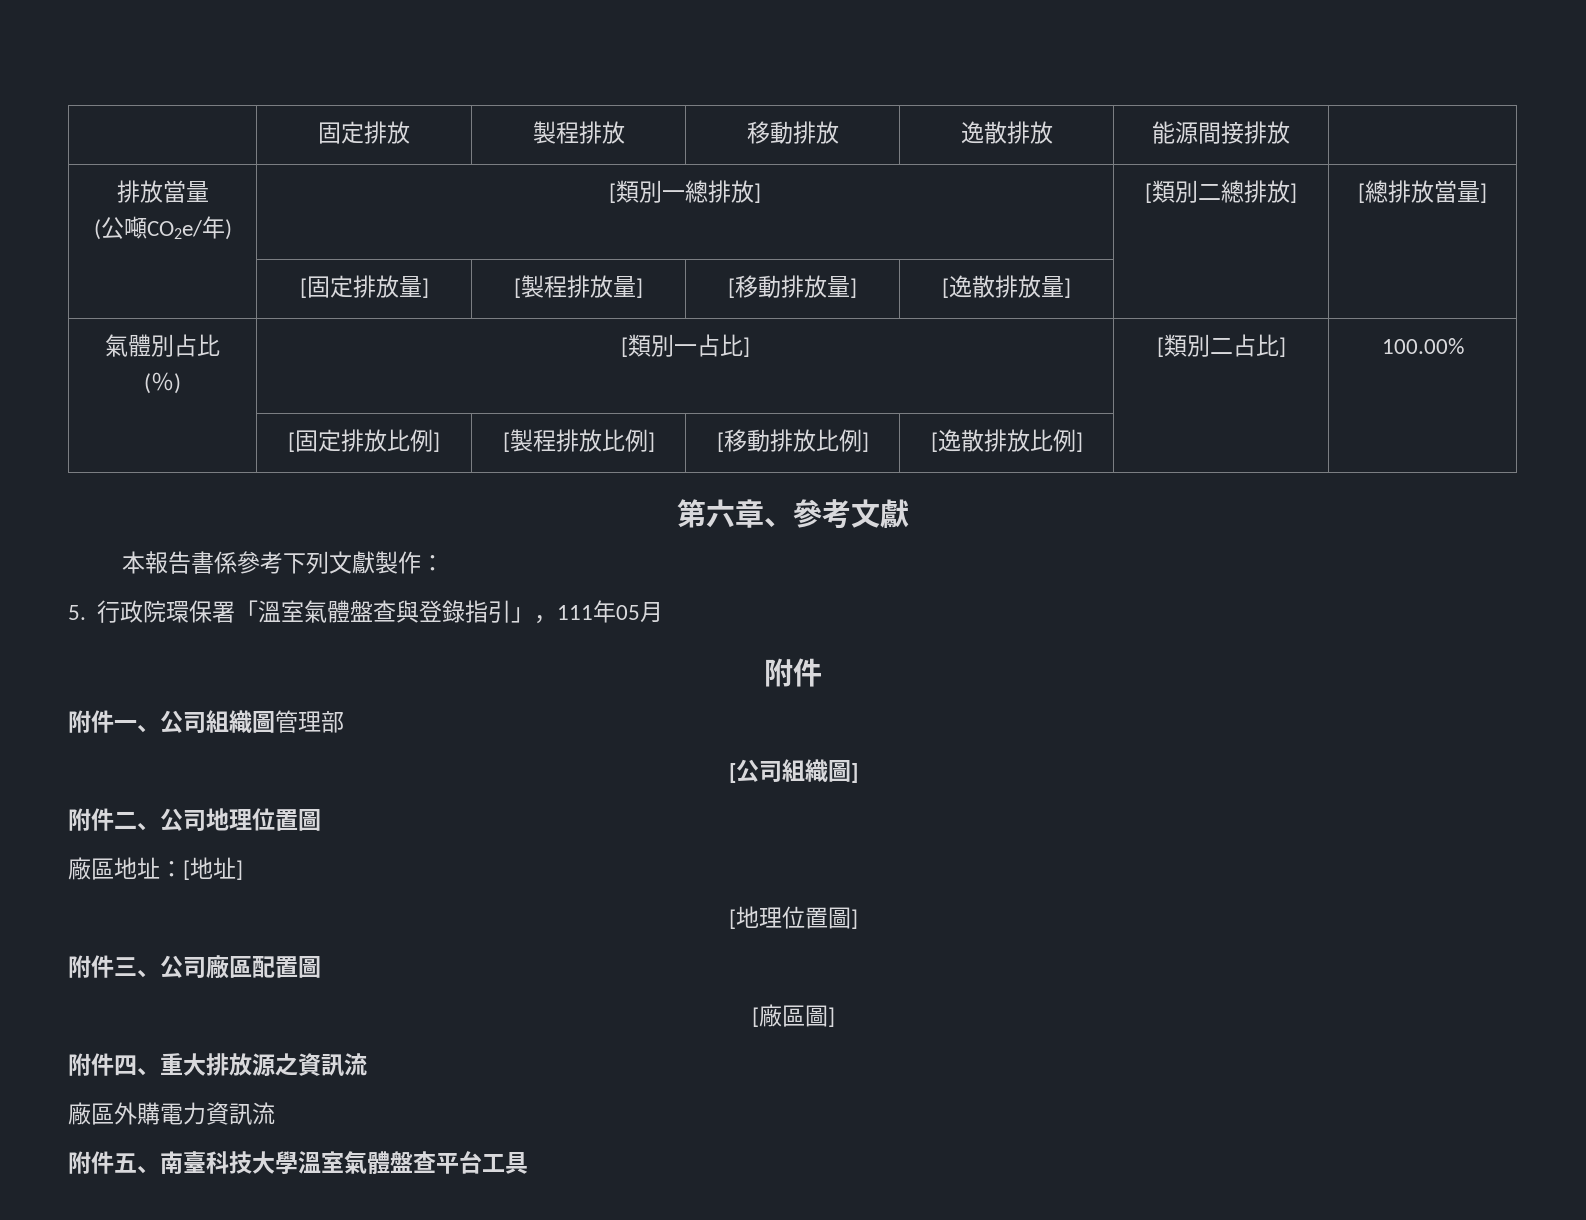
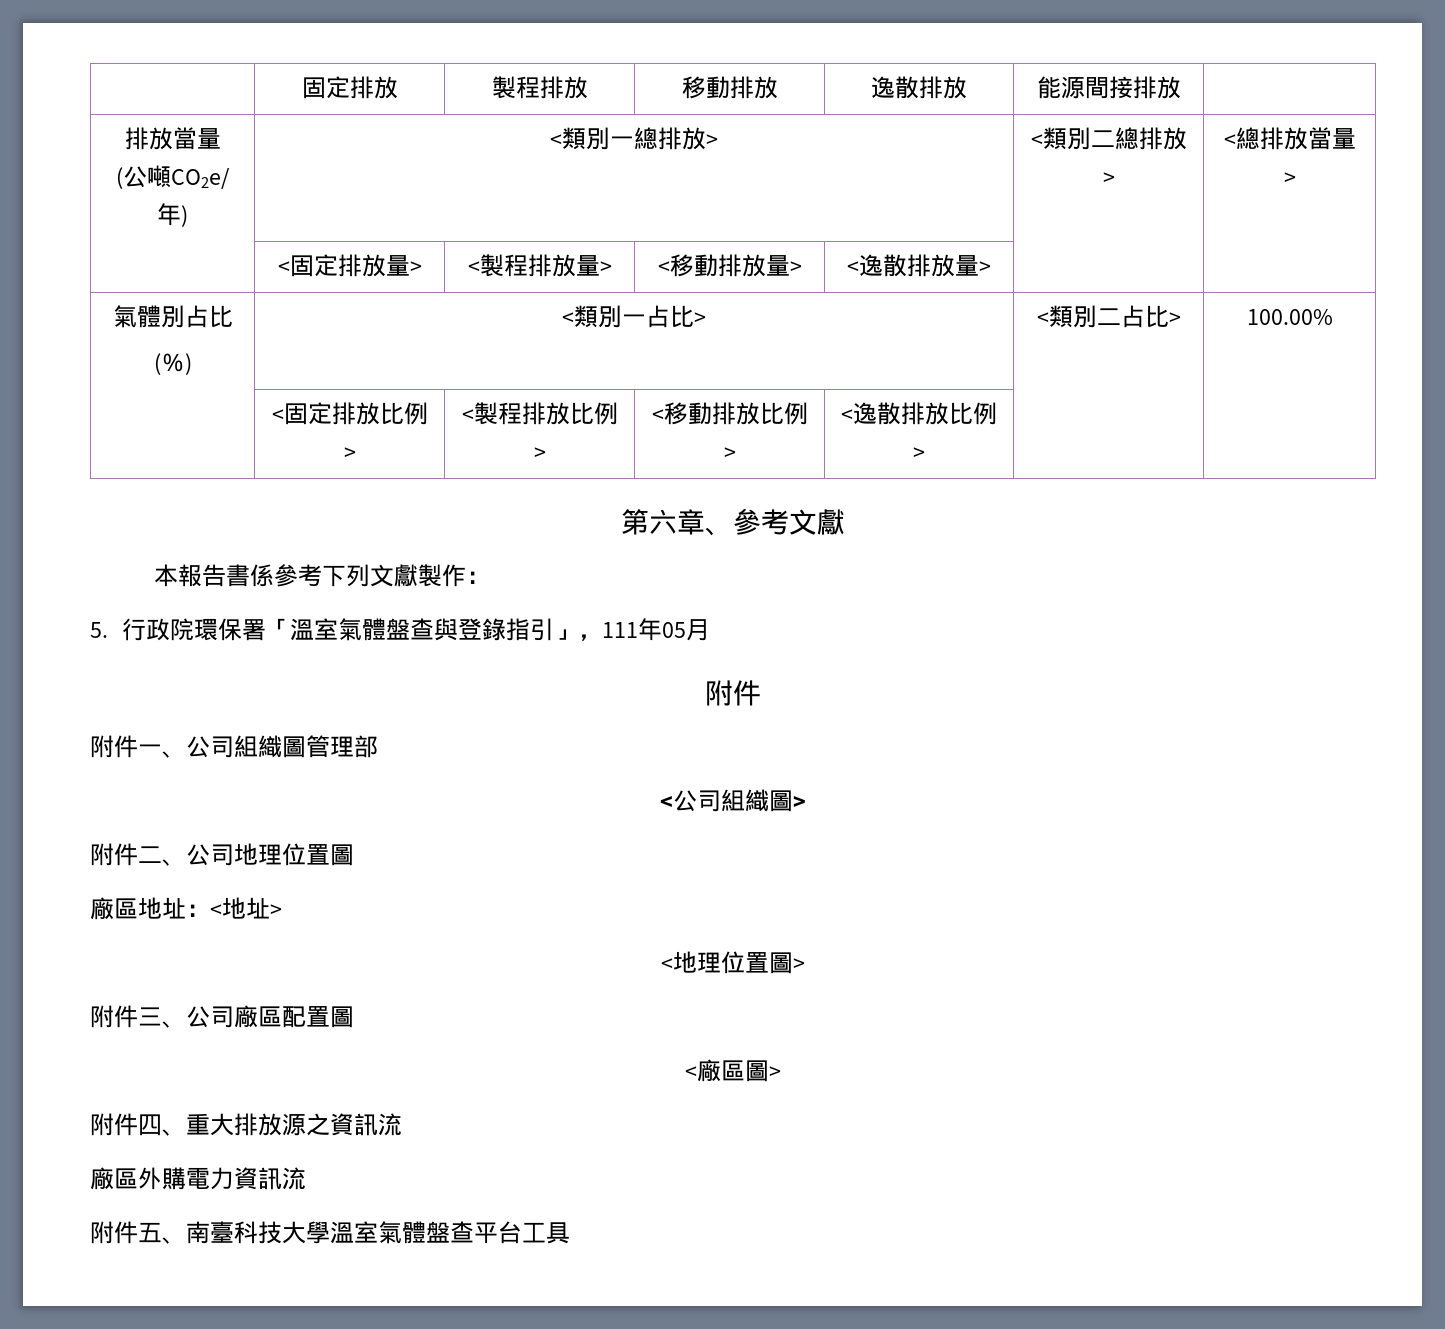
  | 固定排放 | 製程排放 | 移動排放 | 逸散排放 | 能源間接排放 |
  排放當量
- (公噸CO2e/年) | [類別一總排放] | [類別二總排放] | [總排放當量]
- | [固定排放量] | [製程排放量] | [移動排放量] | [逸散排放量] | |
+ (公噸CO2e/年) | <類別一總排放> | <類別二總排放> | <總排放當量>
+ | <固定排放量> | <製程排放量> | <移動排放量> | <逸散排放量> | |
  氣體別占比
- (％) | [類別一占比] | [類別二占比] | 100.00%
+ (％) | <類別一占比> | <類別二占比> | 100.00%
- | [固定排放比例] | [製程排放比例] | [移動排放比例] | [逸散排放比例] | |
+ | <固定排放比例> | <製程排放比例> | <移動排放比例> | <逸散排放比例> | |
- [公司組織圖]
+ <公司組織圖>
- 廠區地址：[地址]
- [地理位置圖]
+ 廠區地址：<地址>
+ <地理位置圖>
- [廠區圖]
+ <廠區圖>

